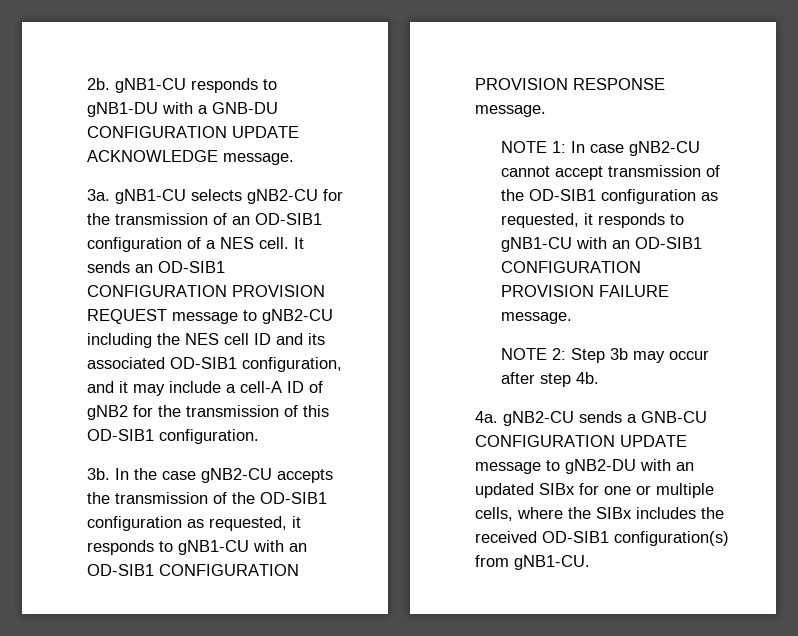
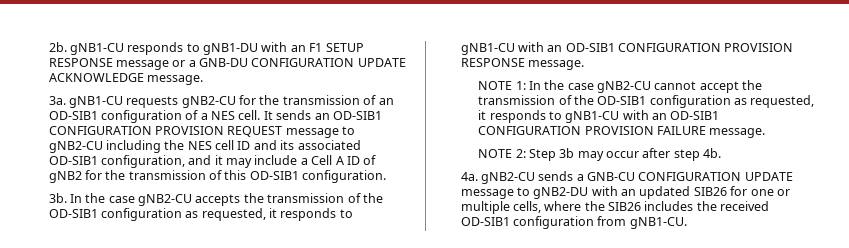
- 2b. gNB1-CU responds to gNB1-DU with a GNB-DU CONFIGURATION UPDATE ACKNOWLEDGE message.
+ 2b. gNB1-CU responds to gNB1-DU with an F1 SETUP RESPONSE message or a GNB-DU CONFIGURATION UPDATE ACKNOWLEDGE message.
- 3a. gNB1-CU selects gNB2-CU for the transmission of an OD-SIB1 configuration of a NES cell.
+ 3a. gNB1-CU requests gNB2-CU for the transmission of an OD-SIB1 configuration of a NES cell.
- It sends an OD-SIB1 CONFIGURATION PROVISION REQUEST message to gNB2-CU including the NES cell ID and its associated OD-SIB1 configuration, and it may include a cell-A ID of gNB2 for the transmission of this OD-SIB1 configuration.
+ It sends an OD-SIB1 CONFIGURATION PROVISION REQUEST message to gNB2-CU including the NES cell ID and its associated OD-SIB1 configuration, and it may include a Cell A ID of gNB2 for the transmission of this OD-SIB1 configuration.
- NOTE 1: In case gNB2-CU cannot accept transmission of the OD-SIB1 configuration as requested, it responds to gNB1-CU with an OD-SIB1 CONFIGURATION PROVISION FAILURE message.
+ NOTE 1: In the case gNB2-CU cannot accept the transmission of the OD-SIB1 configuration as requested, it responds to gNB1-CU with an OD-SIB1 CONFIGURATION PROVISION FAILURE message.
- 4a. gNB2-CU sends a GNB-CU CONFIGURATION UPDATE message to gNB2-DU with an updated SIBx for one or multiple cells, where the SIBx includes the received OD-SIB1 configuration(s) from gNB1-CU.
+ 4a. gNB2-CU sends a GNB-CU CONFIGURATION UPDATE message to gNB2-DU with an updated SIB26 for one or multiple cells, where the SIB26 includes the received OD-SIB1 configuration from gNB1-CU.

